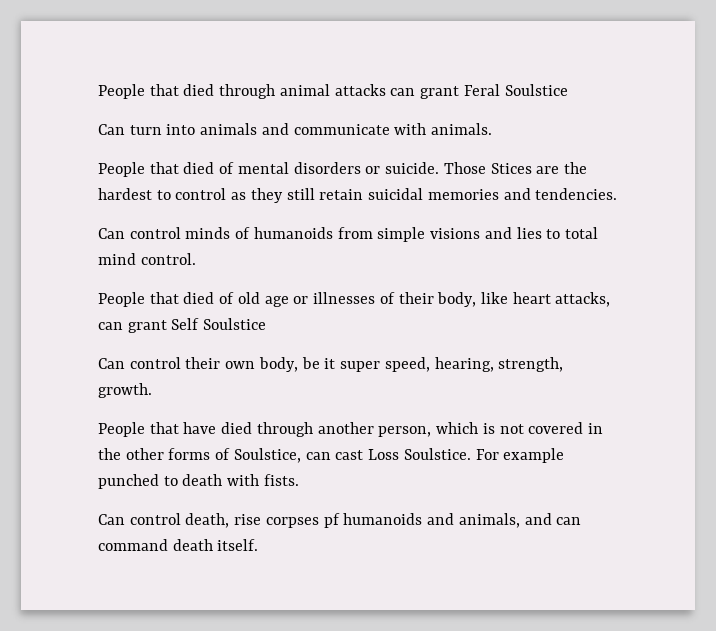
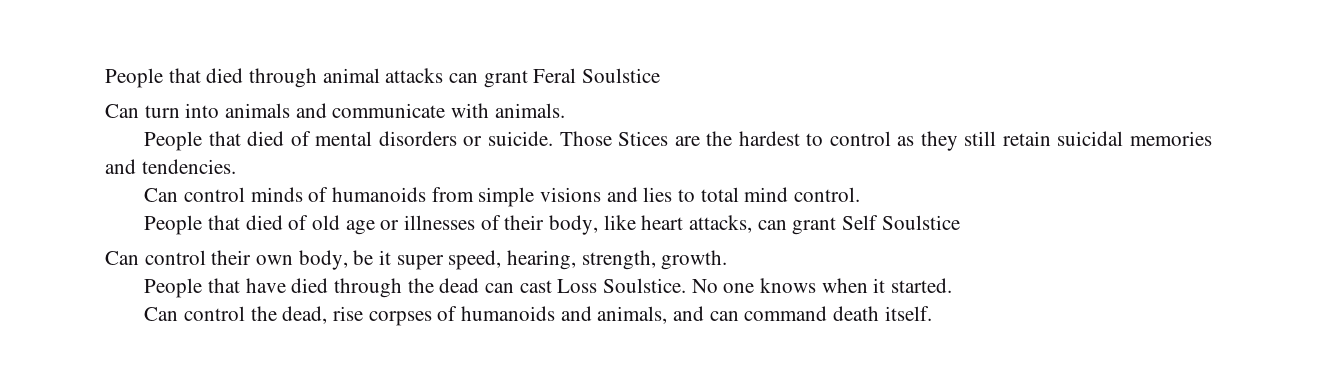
- People that have died through another person, which is not covered in the other forms of Soulstice, can cast Loss Soulstice. For example punched to death with fists.
- Can control death, rise corpses pf humanoids and animals, and can command death itself.
+ People that have died through the dead can cast Loss Soulstice. No one knows when it started.
+ Can control the dead, rise corpses of humanoids and animals, and can command death itself.

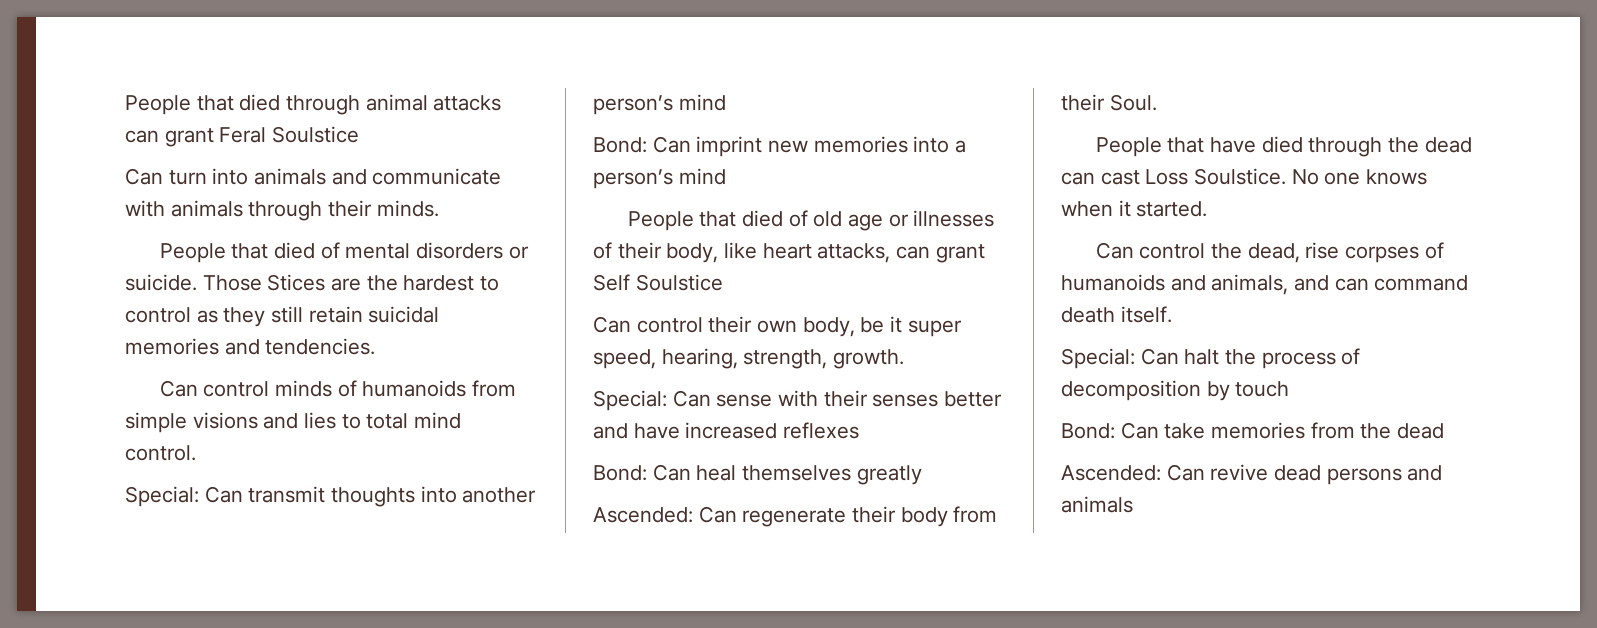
- Can turn into animals and communicate with animals.
+ Can turn into animals and communicate with animals through their minds.
+ Special: Can transmit thoughts into another person’s mind
+ Bond: Can imprint new memories into a person’s mind
+ Special: Can sense with their senses better and have increased reflexes
+ Bond: Can heal themselves greatly
+ Ascended: Can regenerate their body from their Soul.
+ Special: Can halt the process of decomposition by touch
+ Bond: Can take memories from the dead
+ Ascended: Can revive dead persons and animals

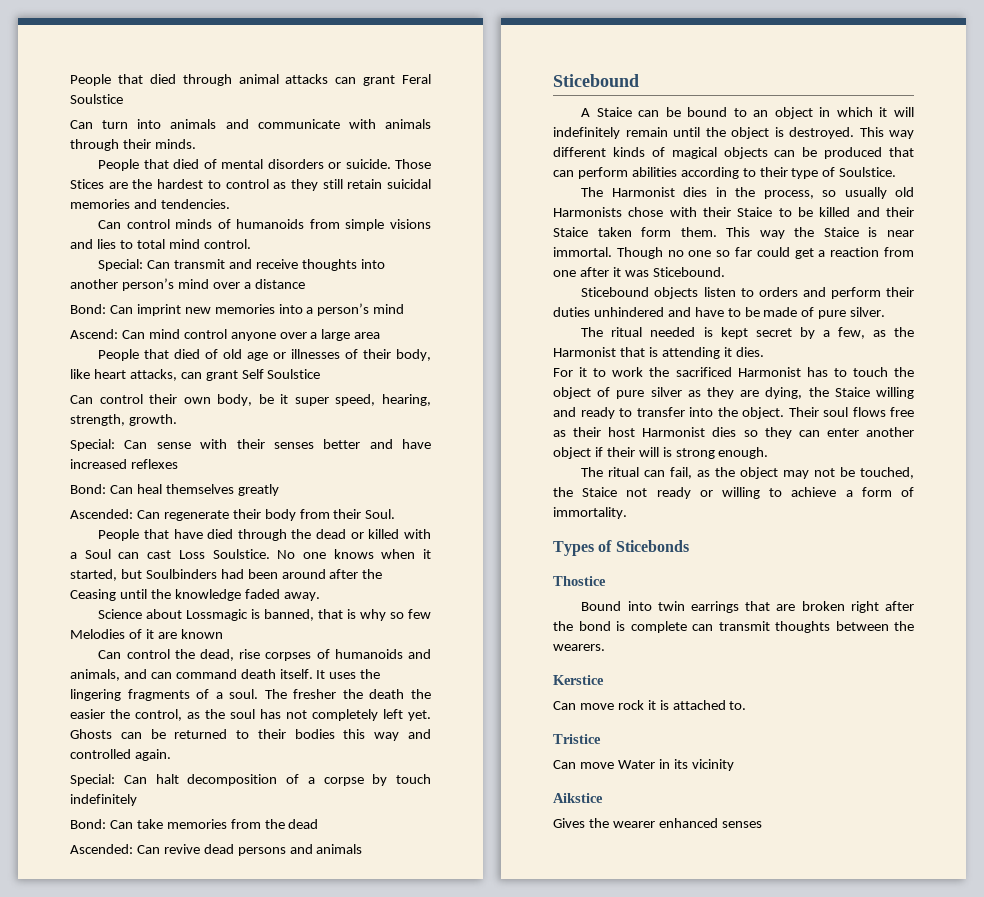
- Special: Can transmit thoughts into another person’s mind
+ Special: Can transmit and receive thoughts into another person’s mind over a distance
+ Ascend: Can mind control anyone over a large area
- People that have died through the dead can cast Loss Soulstice.
+ People that have died through the dead or killed with a Soul can cast Loss Soulstice.
- No one knows when it started.
+ No one knows when it started, but Soulbinders had been around after the Ceasing until the knowledge faded away.
+ Science about Lossmagic is banned, that is why so few Melodies of it are known
+ It uses the lingering fragments of a soul. The fresher the death the easier the control, as the soul has not completely left yet. Ghosts can be returned to their bodies this way and controlled again.
- Special: Can halt the process of decomposition by touch
+ Special: Can halt decomposition of a corpse by touch indefinitely
  Ascended: Can revive dead persons and animals
+ Sticebound
+ A Staice can be bound to an object in which it will indefinitely remain until the object is destroyed. This way different kinds of magical objects can be produced that can perform abilities according to their type of Soulstice.
+ The Harmonist dies in the process, so usually old Harmonists chose with their Staice to be killed and their Staice taken form them. This way the Staice is near immortal. Though no one so far could get a reaction from one after it was Sticebound.
+ Sticebound objects listen to orders and perform their duties unhindered and have to be made of pure silver.
+ The ritual needed is kept secret by a few, as the Harmonist that is attending it dies.
+ For it to work the sacrificed Harmonist has to touch the object of pure silver as they are dying, the Staice willing and ready to transfer into the object. Their soul flows free as their host Harmonist dies so they can enter another object if their will is strong enough.
+ The ritual can fail, as the object may not be touched, the Staice not ready or willing to achieve a form of immortality.
+ Types of Sticebonds
+ Thostice
+ Bound into twin earrings that are broken right after the bond is complete can transmit thoughts between the wearers.
+ Kerstice
+ Can move rock it is attached to.
+ Tristice
+ Can move Water in its vicinity
+ Aikstice
+ Gives the wearer enhanced senses

